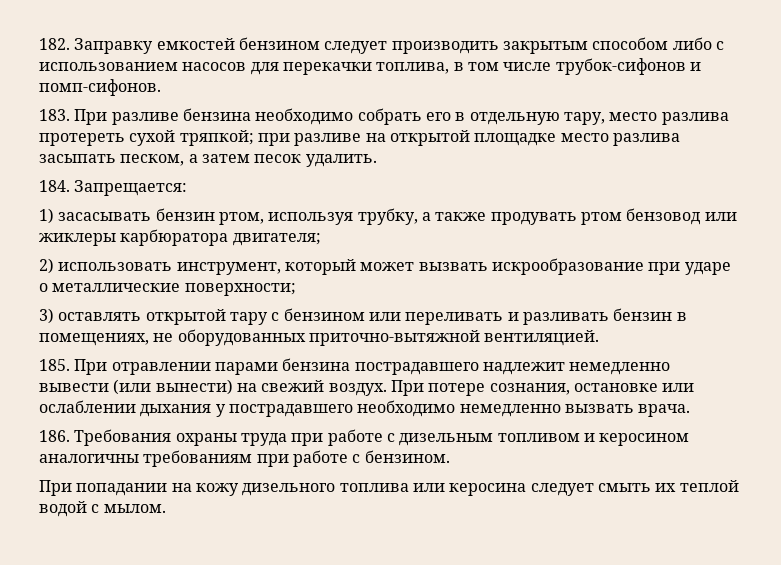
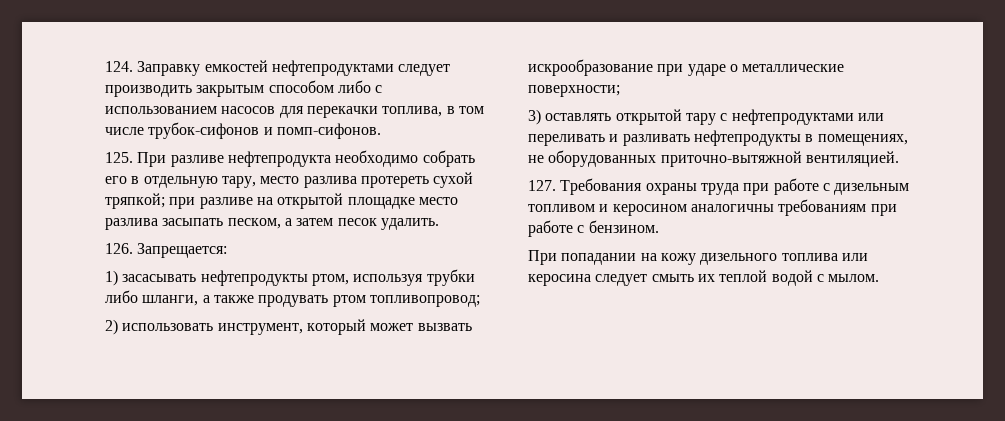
- 182. Заправку емкостей бензином следует производить закрытым способом либо с использованием насосов для перекачки топлива, в том числе трубок-сифонов и помп-сифонов.
+ 124. Заправку емкостей нефтепродуктами следует производить закрытым способом либо с использованием насосов для перекачки топлива, в том числе трубок-сифонов и помп-сифонов.
- 183. При разливе бензина необходимо собрать его в отдельную тару, место разлива протереть сухой тряпкой; при разливе на открытой площадке место разлива засыпать песком, а затем песок удалить.
+ 125. При разливе нефтепродукта необходимо собрать его в отдельную тару, место разлива протереть сухой тряпкой; при разливе на открытой площадке место разлива засыпать песком, а затем песок удалить.
- 184. Запрещается:
+ 126. Запрещается:
- 1) засасывать бензин ртом, используя трубку, а также продувать ртом бензовод или жиклеры карбюратора двигателя;
+ 1) засасывать нефтепродукты ртом, используя трубки либо шланги, а также продувать ртом топливопровод;
- 3) оставлять открытой тару с бензином или переливать и разливать бензин в помещениях, не оборудованных приточно-вытяжной вентиляцией.
+ 3) оставлять открытой тару с нефтепродуктами или переливать и разливать нефтепродукты в помещениях, не оборудованных приточно-вытяжной вентиляцией.
- 185. При отравлении парами бензина пострадавшего надлежит немедленно вывести (или вынести) на свежий воздух. При потере сознания, остановке или ослаблении дыхания у пострадавшего необходимо немедленно вызвать врача.
- 186. Требования охраны труда при работе с дизельным топливом и керосином аналогичны требованиям при работе с бензином.
+ 127. Требования охраны труда при работе с дизельным топливом и керосином аналогичны требованиям при работе с бензином.

